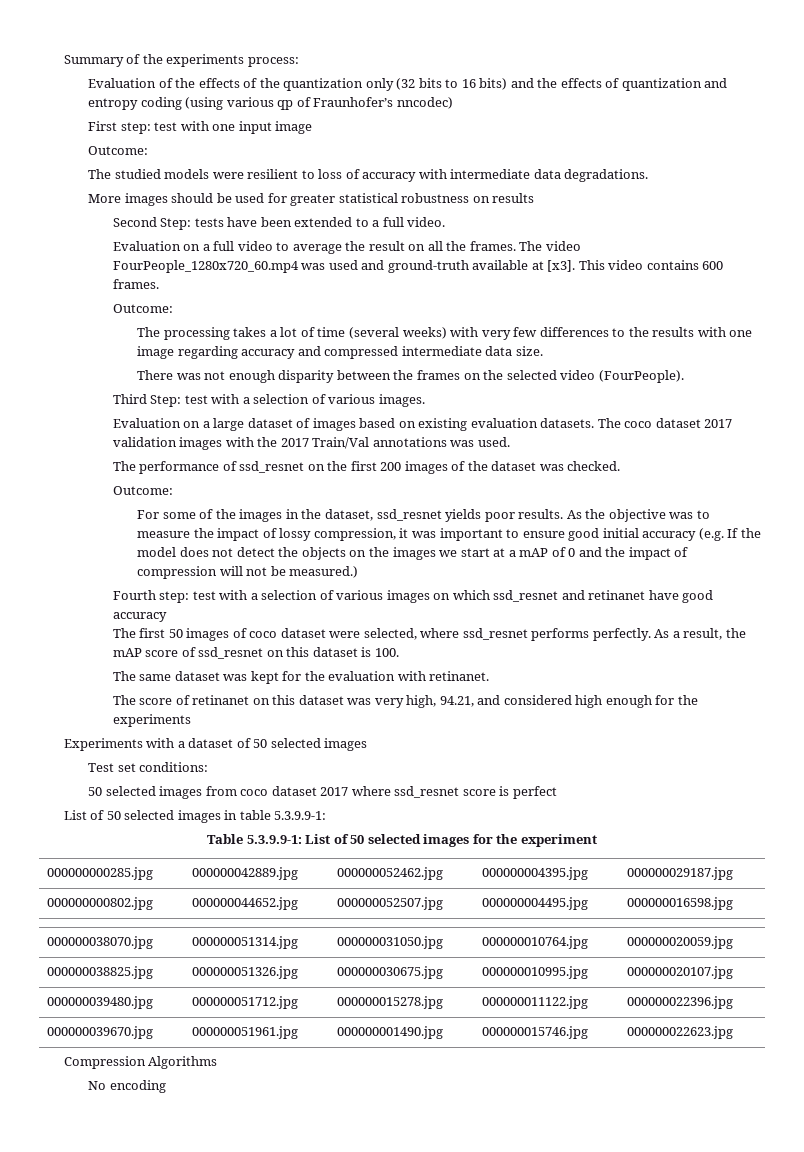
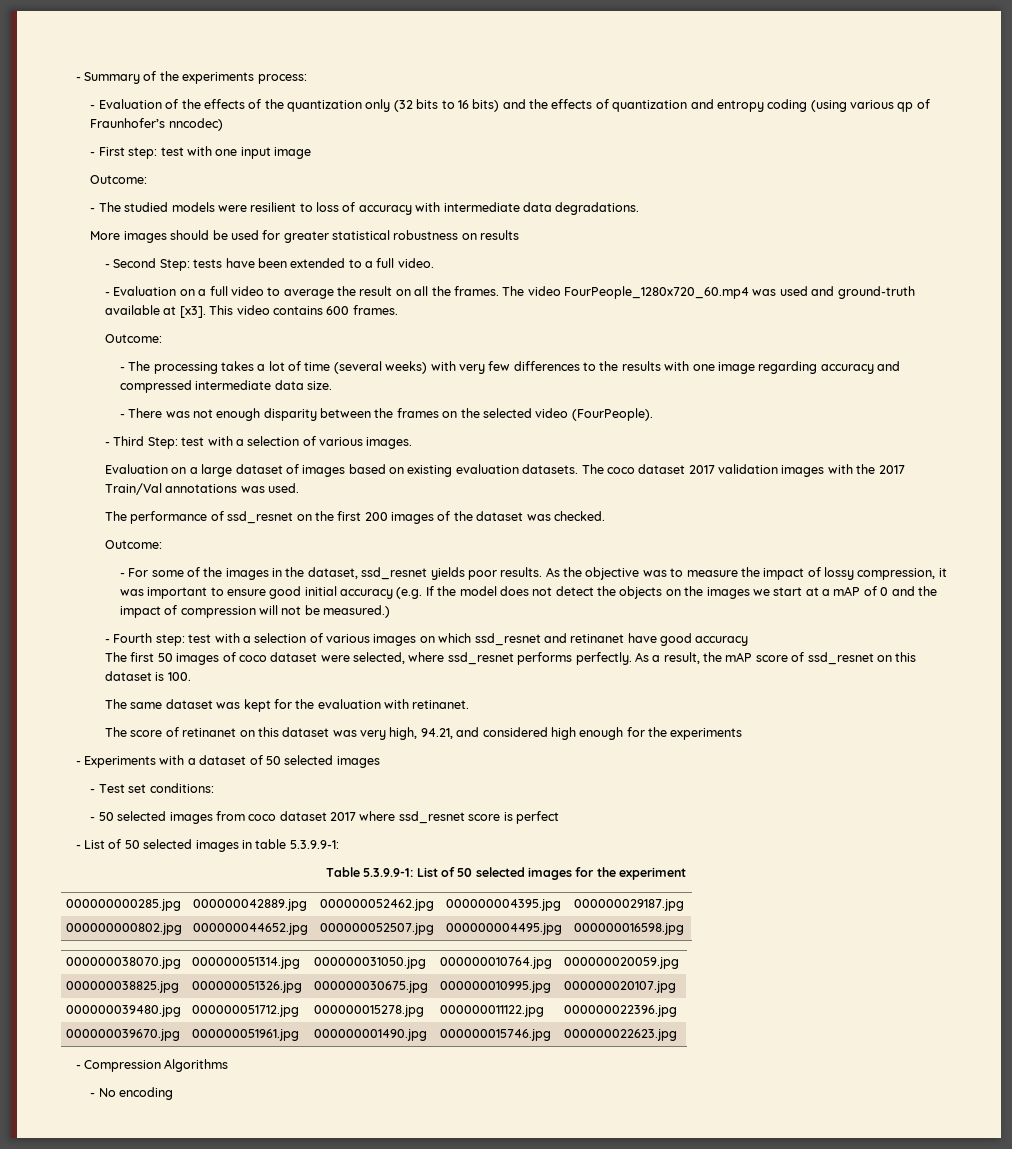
- Summary of the experiments process:
+ - Summary of the experiments process:
- Evaluation of the effects of the quantization only (32 bits to 16 bits) and the effects of quantization and entropy coding (using various qp of Fraunhofer’s nncodec)
+ - Evaluation of the effects of the quantization only (32 bits to 16 bits) and the effects of quantization and entropy coding (using various qp of Fraunhofer’s nncodec)
- First step: test with one input image
+ - First step: test with one input image
- The studied models were resilient to loss of accuracy with intermediate data degradations.
+ - The studied models were resilient to loss of accuracy with intermediate data degradations.
- Second Step: tests have been extended to a full video.
+ - Second Step: tests have been extended to a full video.
- Evaluation on a full video to average the result on all the frames.
+ - Evaluation on a full video to average the result on all the frames.
- The processing takes a lot of time (several weeks) with very few differences to the results with one image regarding accuracy and compressed intermediate data size.
+ - The processing takes a lot of time (several weeks) with very few differences to the results with one image regarding accuracy and compressed intermediate data size.
- There was not enough disparity between the frames on the selected video (FourPeople).
+ - There was not enough disparity between the frames on the selected video (FourPeople).
- Third Step: test with a selection of various images.
+ - Third Step: test with a selection of various images.
- For some of the images in the dataset, ssd_resnet yields poor results.
+ - For some of the images in the dataset, ssd_resnet yields poor results.
- Fourth step: test with a selection of various images on which ssd_resnet and retinanet have good accuracy
+ - Fourth step: test with a selection of various images on which ssd_resnet and retinanet have good accuracy
- Experiments with a dataset of 50 selected images
+ - Experiments with a dataset of 50 selected images
- Test set conditions:
+ - Test set conditions:
- 50 selected images from coco dataset 2017 where ssd_resnet score is perfect
+ - 50 selected images from coco dataset 2017 where ssd_resnet score is perfect
- List of 50 selected images in table 5.3.9.9-1:
+ - List of 50 selected images in table 5.3.9.9-1:
- Compression Algorithms
+ - Compression Algorithms
- No encoding
+ - No encoding

